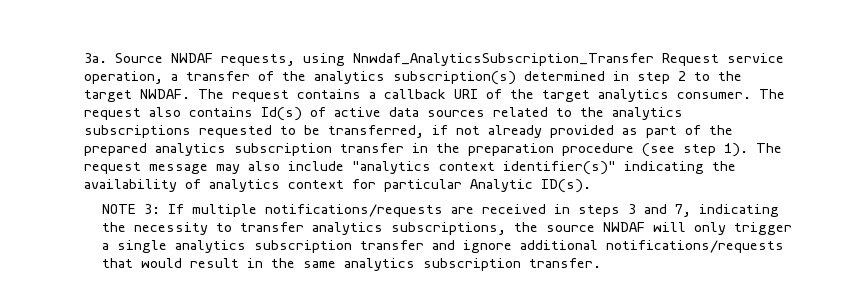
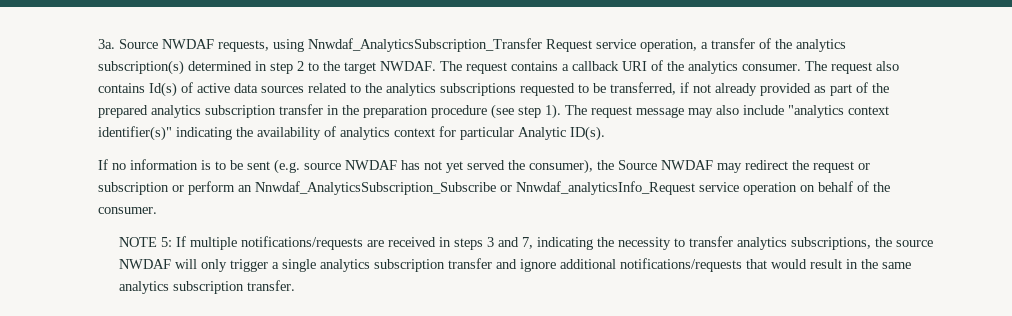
- The request contains a callback URI of the target analytics consumer.
+ The request contains a callback URI of the analytics consumer.
+ If no information is to be sent (e.g. source NWDAF has not yet served the consumer), the Source NWDAF may redirect the request or subscription or perform an Nnwdaf_AnalyticsSubscription_Subscribe or Nnwdaf_analyticsInfo_Request service operation on behalf of the consumer.
- NOTE 3: If multiple notifications/requests are received in steps 3 and 7, indicating the necessity to transfer analytics subscriptions, the source NWDAF will only trigger a single analytics subscription transfer and ignore additional notifications/requests that would result in the same analytics subscription transfer.
+ NOTE 5: If multiple notifications/requests are received in steps 3 and 7, indicating the necessity to transfer analytics subscriptions, the source NWDAF will only trigger a single analytics subscription transfer and ignore additional notifications/requests that would result in the same analytics subscription transfer.

